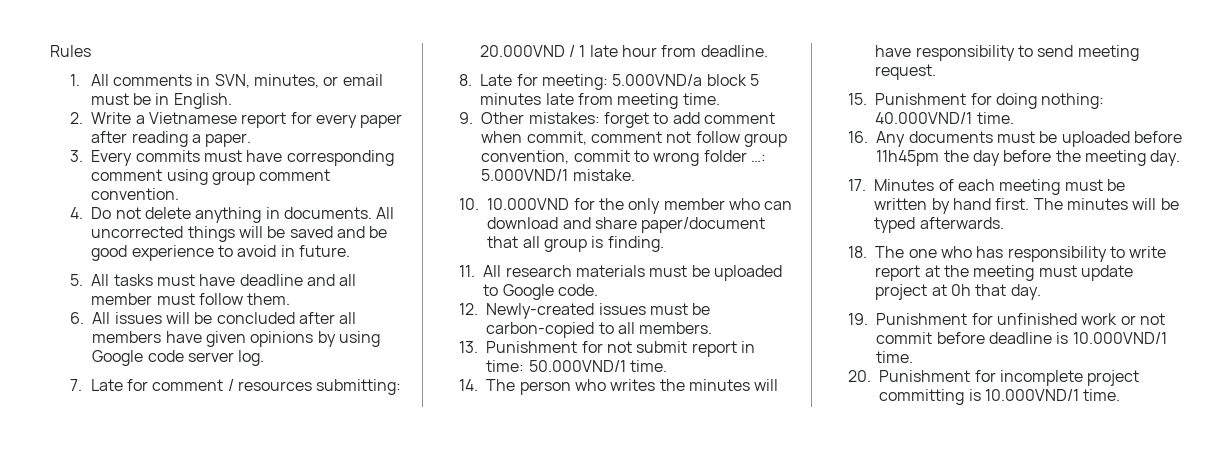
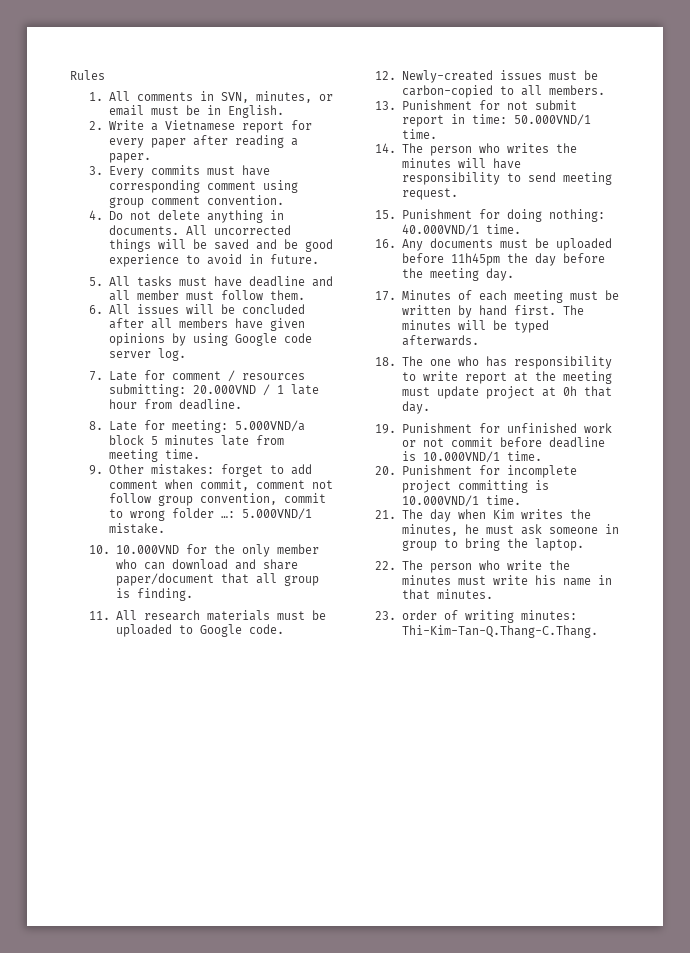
+ 21. The day when Kim writes the minutes, he must ask someone in group to bring the laptop.
+ 22. The person who write the minutes must write his name in that minutes.
+ 23. order of writing minutes: Thi-Kim-Tan-Q.Thang-C.Thang.

